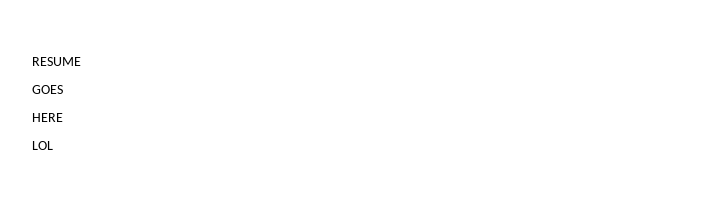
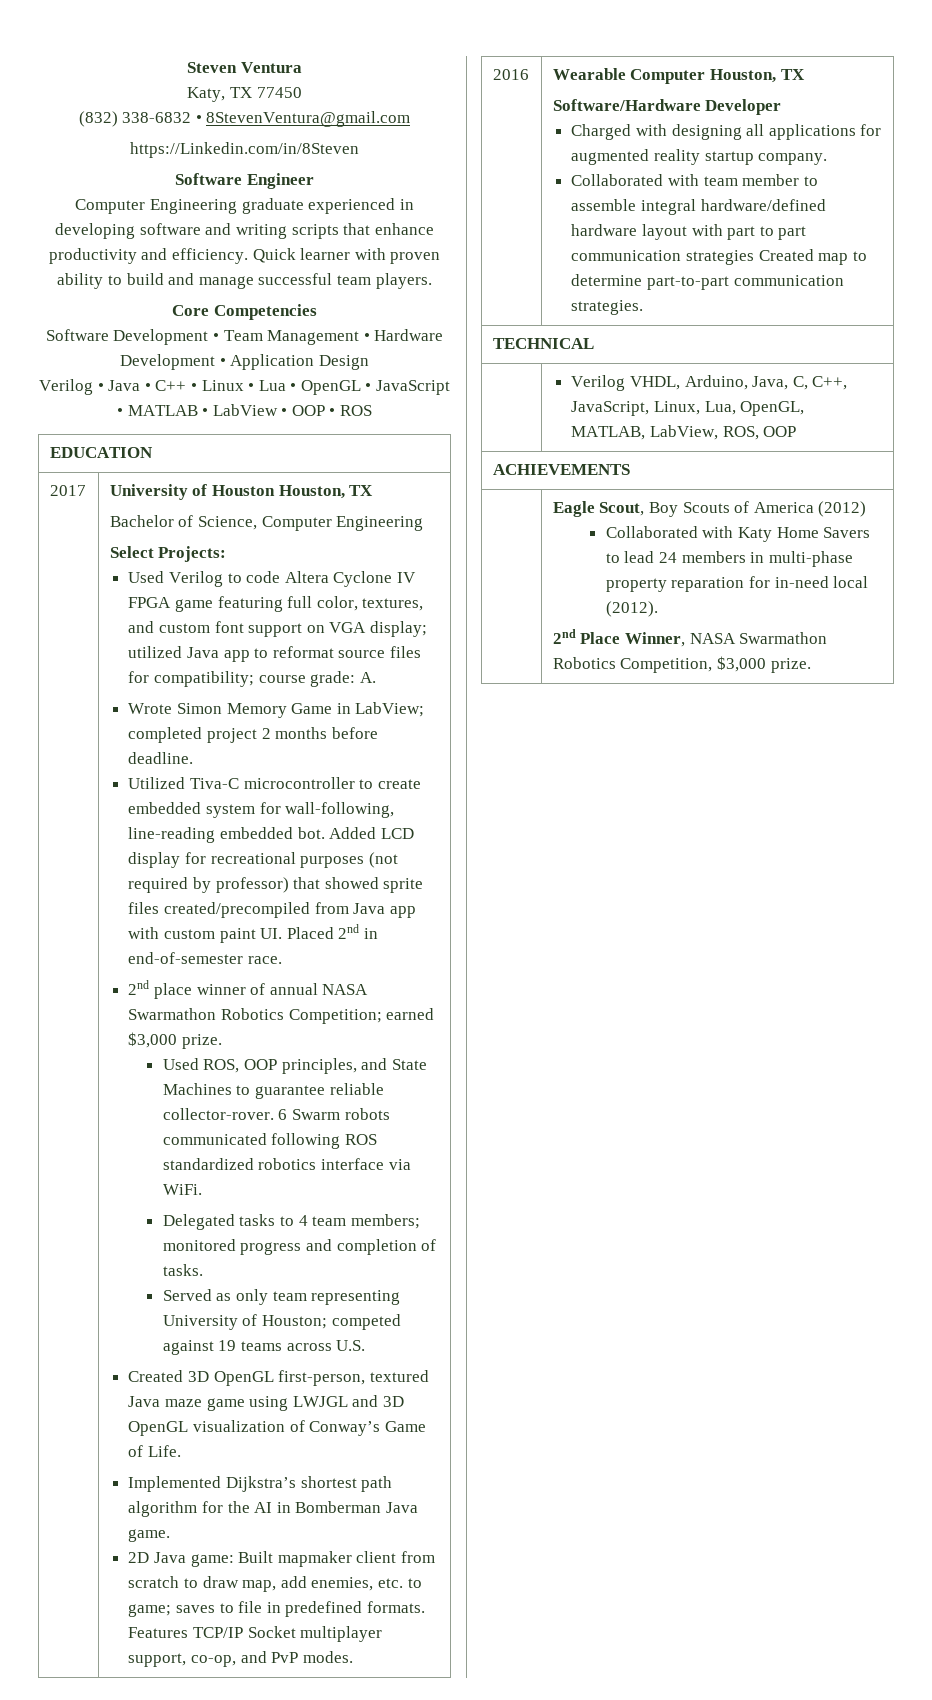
- RESUME
- GOES
- HERE
- LOL
+ Steven Ventura
+ Katy, TX 77450
+ (832) 338-6832 • 8StevenVentura@gmail.com
+ https://Linkedin.com/in/8Steven
+ Software Engineer
+ Computer Engineering graduate experienced in developing software and writing scripts that enhance productivity and efficiency. Quick learner with proven ability to build and manage successful team players.
+ Core Competencies
+ Software Development • Team Management • Hardware Development • Application Design
+ Verilog • Java • C++ • Linux • Lua • OpenGL • JavaScript • MATLAB • LabView • OOP • ROS
+ EDUCATION
+ 2017 | University of Houston Houston, TX
+ Bachelor of Science, Computer Engineering
+ Select Projects:
+ Used Verilog to code Altera Cyclone IV FPGA game featuring full color, textures, and custom font support on VGA display; utilized Java app to reformat source files for compatibility; course grade: A.
+ Wrote Simon Memory Game in LabView; completed project 2 months before deadline.
+ Utilized Tiva-C microcontroller to create embedded system for wall-following, line-reading embedded bot. Added LCD display for recreational purposes (not required by professor) that showed sprite files created/precompiled from Java app with custom paint UI. Placed 2nd in end-of-semester race.
+ 2nd place winner of annual NASA Swarmathon Robotics Competition; earned $3,000 prize.
+ Used ROS, OOP principles, and State Machines to guarantee reliable collector-rover. 6 Swarm robots communicated following ROS standardized robotics interface via WiFi.
+ Delegated tasks to 4 team members; monitored progress and completion of tasks.
+ Served as only team representing University of Houston; competed against 19 teams across U.S.
+ Created 3D OpenGL first-person, textured Java maze game using LWJGL and 3D OpenGL visualization of Conway’s Game of Life.
+ Implemented Dijkstra’s shortest path algorithm for the AI in Bomberman Java game.
+ 2D Java game: Built mapmaker client from scratch to draw map, add enemies, etc. to game; saves to file in predefined formats. Features TCP/IP Socket multiplayer support, co-op, and PvP modes.
+ 2016 | Wearable Computer Houston, TX
+ Software/Hardware Developer
+ Charged with designing all applications for augmented reality startup company.
+ Collaborated with team member to assemble integral hardware/defined hardware layout with part to part communication strategies Created map to determine part-to-part communication strategies.
+ TECHNICAL
+ | Verilog VHDL, Arduino, Java, C, C++, JavaScript, Linux, Lua, OpenGL, MATLAB, LabView, ROS, OOP
+ ACHIEVEMENTS
+ | Eagle Scout, Boy Scouts of America (2012)
+ Collaborated with Katy Home Savers to lead 24 members in multi-phase property reparation for in-need local (2012).
+ 2nd Place Winner, NASA Swarmathon Robotics Competition, $3,000 prize.

